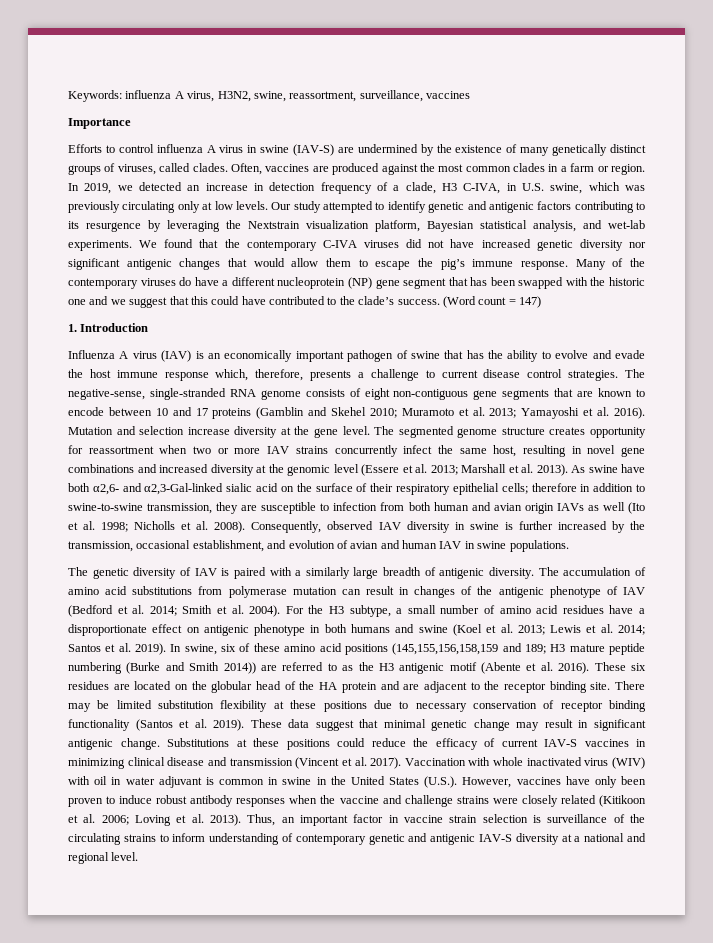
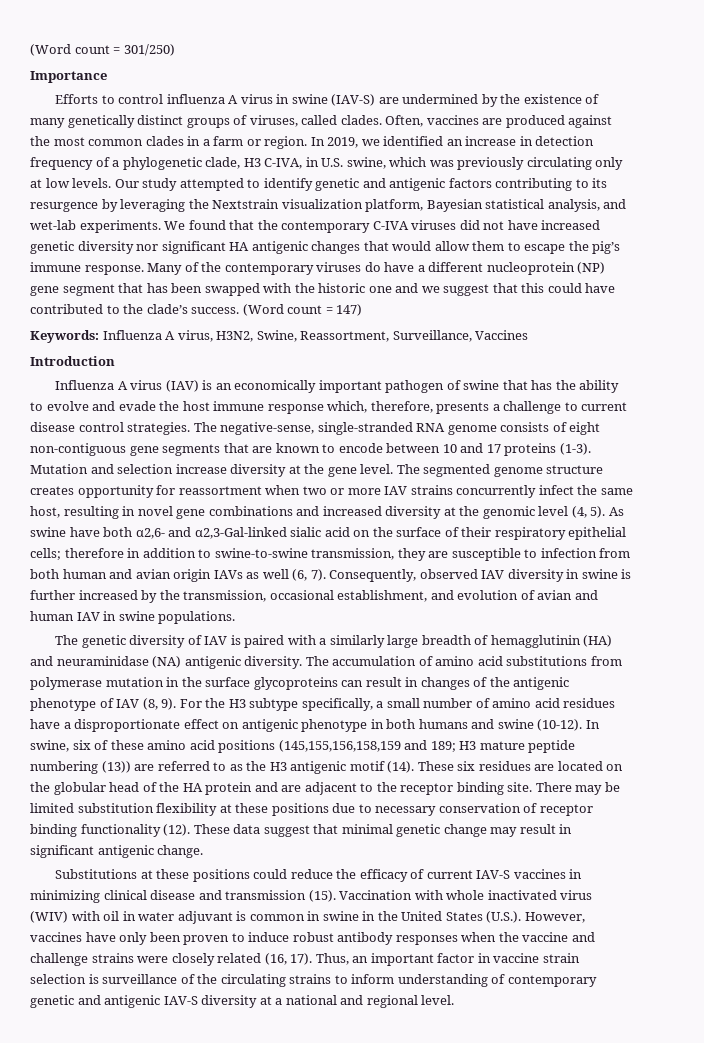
- Keywords: influenza A virus, H3N2, swine, reassortment, surveillance, vaccines
+ (Word count = 301/250)
- In 2019, we detected an increase in detection frequency of a clade, H3 C-IVA, in U.S. swine, which was previously circulating only at low levels.
+ In 2019, we identified an increase in detection frequency of a phylogenetic clade, H3 C-IVA, in U.S. swine, which was previously circulating only at low levels.
- We found that the contemporary C-IVA viruses did not have increased genetic diversity nor significant antigenic changes that would allow them to escape the pig’s immune response.
+ We found that the contemporary C-IVA viruses did not have increased genetic diversity nor significant HA antigenic changes that would allow them to escape the pig’s immune response.
- 1. Introduction
+ Keywords: Influenza A virus, H3N2, Swine, Reassortment, Surveillance, Vaccines
+ Introduction
- The negative-sense, single-stranded RNA genome consists of eight non-contiguous gene segments that are known to encode between 10 and 17 proteins (Gamblin and Skehel 2010; Muramoto et al. 2013; Yamayoshi et al. 2016).
+ The negative-sense, single-stranded RNA genome consists of eight non-contiguous gene segments that are known to encode between 10 and 17 proteins (1-3).
- The segmented genome structure creates opportunity for reassortment when two or more IAV strains concurrently infect the same host, resulting in novel gene combinations and increased diversity at the genomic level (Essere et al. 2013; Marshall et al. 2013).
+ The segmented genome structure creates opportunity for reassortment when two or more IAV strains concurrently infect the same host, resulting in novel gene combinations and increased diversity at the genomic level (4, 5).
- As swine have both α2,6- and α2,3-Gal-linked sialic acid on the surface of their respiratory epithelial cells; therefore in addition to swine-to-swine transmission, they are susceptible to infection from both human and avian origin IAVs as well (Ito et al. 1998; Nicholls et al. 2008).
+ As swine have both α2,6- and α2,3-Gal-linked sialic acid on the surface of their respiratory epithelial cells; therefore in addition to swine-to-swine transmission, they are susceptible to infection from both human and avian origin IAVs as well (6, 7).
- The genetic diversity of IAV is paired with a similarly large breadth of antigenic diversity.
+ The genetic diversity of IAV is paired with a similarly large breadth of hemagglutinin (HA) and neuraminidase (NA) antigenic diversity.
- The accumulation of amino acid substitutions from polymerase mutation can result in changes of the antigenic phenotype of IAV (Bedford et al. 2014; Smith et al. 2004).
+ The accumulation of amino acid substitutions from polymerase mutation in the surface glycoproteins can result in changes of the antigenic phenotype of IAV (8, 9).
- For the H3 subtype, a small number of amino acid residues have a disproportionate effect on antigenic phenotype in both humans and swine (Koel et al. 2013; Lewis et al. 2014; Santos et al. 2019).
+ For the H3 subtype specifically, a small number of amino acid residues have a disproportionate effect on antigenic phenotype in both humans and swine (10-12).
- In swine, six of these amino acid positions (145,155,156,158,159 and 189; H3 mature peptide numbering (Burke and Smith 2014)) are referred to as the H3 antigenic motif (Abente et al. 2016).
+ In swine, six of these amino acid positions (145,155,156,158,159 and 189; H3 mature peptide numbering (13)) are referred to as the H3 antigenic motif (14).
- There may be limited substitution flexibility at these positions due to necessary conservation of receptor binding functionality (Santos et al. 2019).
+ There may be limited substitution flexibility at these positions due to necessary conservation of receptor binding functionality (12).
- These data suggest that minimal genetic change may result in significant antigenic change. Substitutions at these positions could reduce the efficacy of current IAV-S vaccines in minimizing clinical disease and transmission (Vincent et al. 2017).
+ These data suggest that minimal genetic change may result in significant antigenic change.
+ Substitutions at these positions could reduce the efficacy of current IAV-S vaccines in minimizing clinical disease and transmission (15).
- Vaccination with whole inactivated virus (WIV) with oil in water adjuvant is common in swine in the United States (U.S.). However, vaccines have only been proven to induce robust antibody responses when the vaccine and challenge strains were closely related (Kitikoon et al. 2006; Loving et al. 2013).
+ Vaccination with whole inactivated virus (WIV) with oil in water adjuvant is common in swine in the United States (U.S.). However, vaccines have only been proven to induce robust antibody responses when the vaccine and challenge strains were closely related (16, 17).

